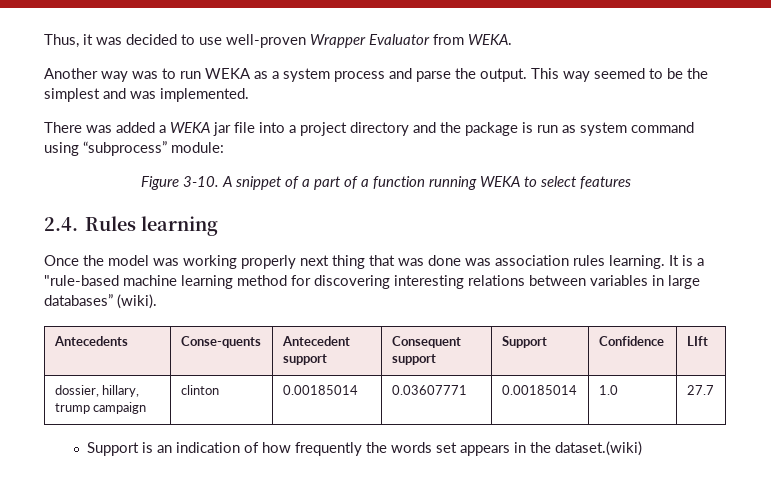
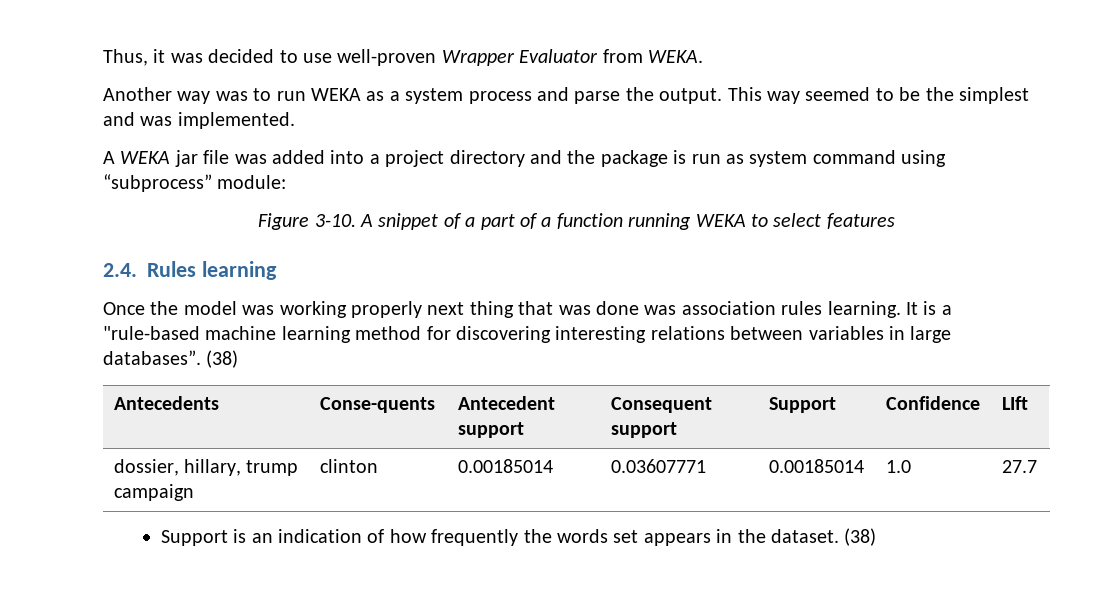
- There was added a WEKA jar file into a project directory and the package is run as system command using “subprocess” module:
+ A WEKA jar file was added into a project directory and the package is run as system command using “subprocess” module:
- It is a "rule-based machine learning method for discovering interesting relations between variables in large databases” (wiki).
+ It is a "rule-based machine learning method for discovering interesting relations between variables in large databases”. (38)
- Support is an indication of how frequently the words set appears in the dataset.(wiki)
+ Support is an indication of how frequently the words set appears in the dataset. (38)

